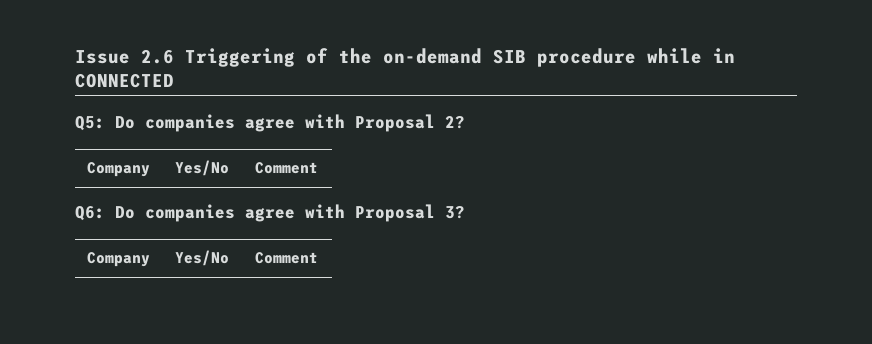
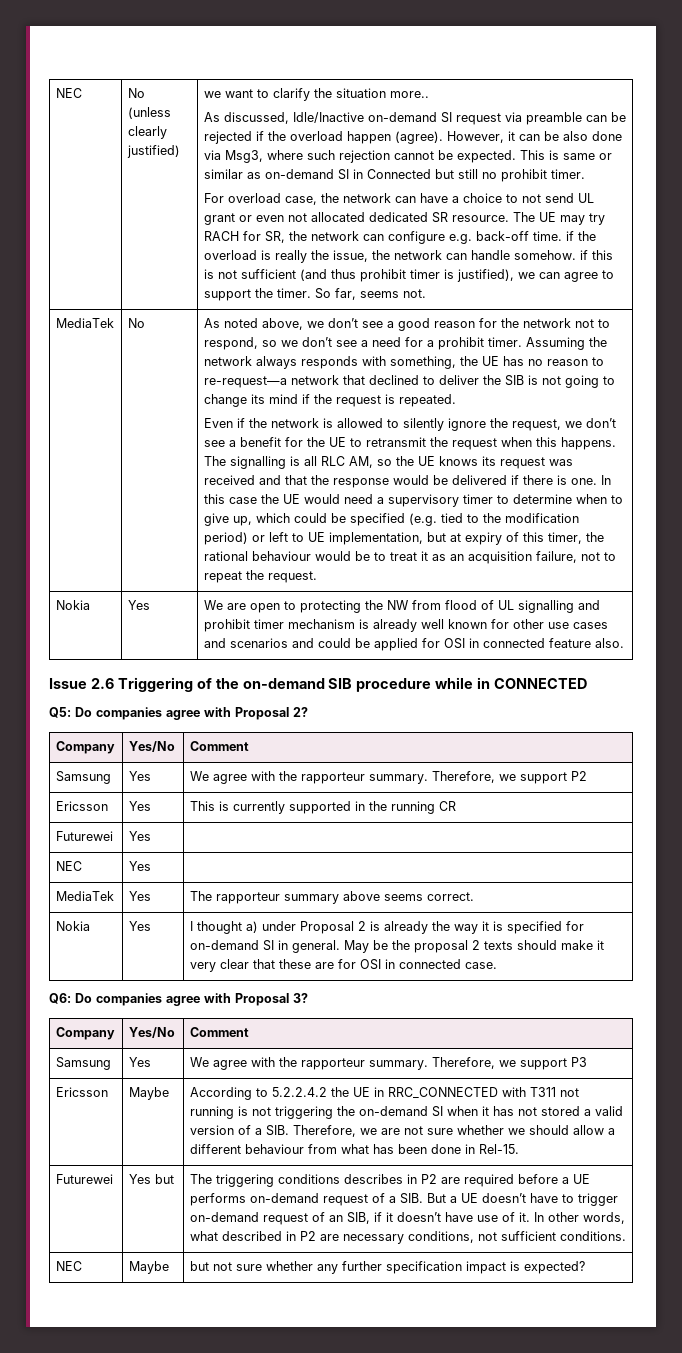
+ NEC | No (unless clearly justified) | we want to clarify the situation more..
+ As discussed, Idle/Inactive on-demand SI request via preamble can be rejected if the overload happen (agree). However, it can be also done via Msg3, where such rejection cannot be expected. This is same or similar as on-demand SI in Connected but still no prohibit timer.
+ For overload case, the network can have a choice to not send UL grant or even not allocated dedicated SR resource. The UE may try RACH for SR, the network can configure e.g. back-off time. if the overload is really the issue, the network can handle somehow. if this is not sufficient (and thus prohibit timer is justified), we can agree to support the timer. So far, seems not.
+ MediaTek | No | As noted above, we don’t see a good reason for the network not to respond, so we don’t see a need for a prohibit timer. Assuming the network always responds with something, the UE has no reason to re-request—a network that declined to deliver the SIB is not going to change its mind if the request is repeated.
+ Even if the network is allowed to silently ignore the request, we don’t see a benefit for the UE to retransmit the request when this happens. The signalling is all RLC AM, so the UE knows its request was received and that the response would be delivered if there is one. In this case the UE would need a supervisory timer to determine when to give up, which could be specified (e.g. tied to the modification period) or left to UE implementation, but at expiry of this timer, the rational behaviour would be to treat it as an acquisition failure, not to repeat the request.
+ Nokia | Yes | We are open to protecting the NW from flood of UL signalling and prohibit timer mechanism is already well known for other use cases and scenarios and could be applied for OSI in connected feature also.
+ Samsung | Yes | We agree with the rapporteur summary. Therefore, we support P2
+ Ericsson | Yes | This is currently supported in the running CR
+ Futurewei | Yes |
+ NEC | Yes |
+ MediaTek | Yes | The rapporteur summary above seems correct.
+ Nokia | Yes | I thought a) under Proposal 2 is already the way it is specified for on-demand SI in general. May be the proposal 2 texts should make it very clear that these are for OSI in connected case.
+ Samsung | Yes | We agree with the rapporteur summary. Therefore, we support P3
+ Ericsson | Maybe | According to 5.2.2.4.2 the UE in RRC_CONNECTED with T311 not running is not triggering the on-demand SI when it has not stored a valid version of a SIB. Therefore, we are not sure whether we should allow a different behaviour from what has been done in Rel-15.
+ Futurewei | Yes but | The triggering conditions describes in P2 are required before a UE performs on-demand request of a SIB. But a UE doesn’t have to trigger on-demand request of an SIB, if it doesn’t have use of it. In other words, what described in P2 are necessary conditions, not sufficient conditions.
+ NEC | Maybe | but not sure whether any further specification impact is expected?

